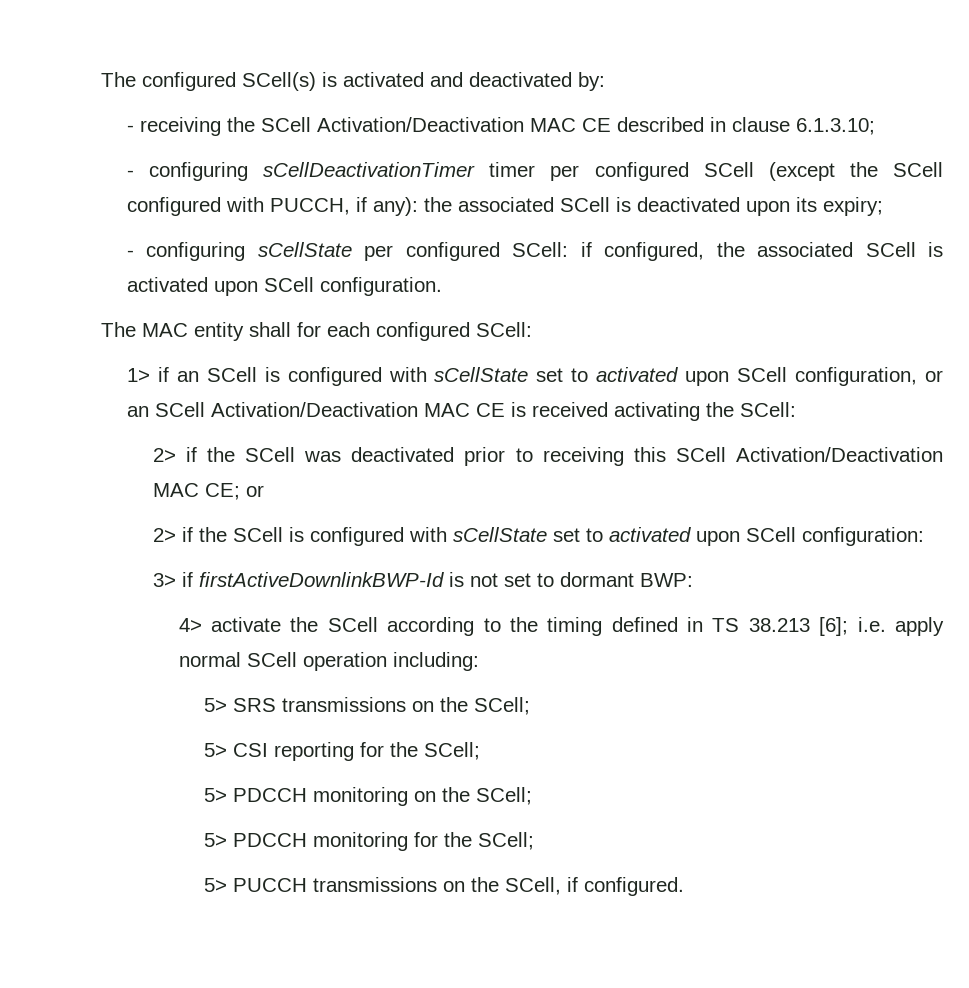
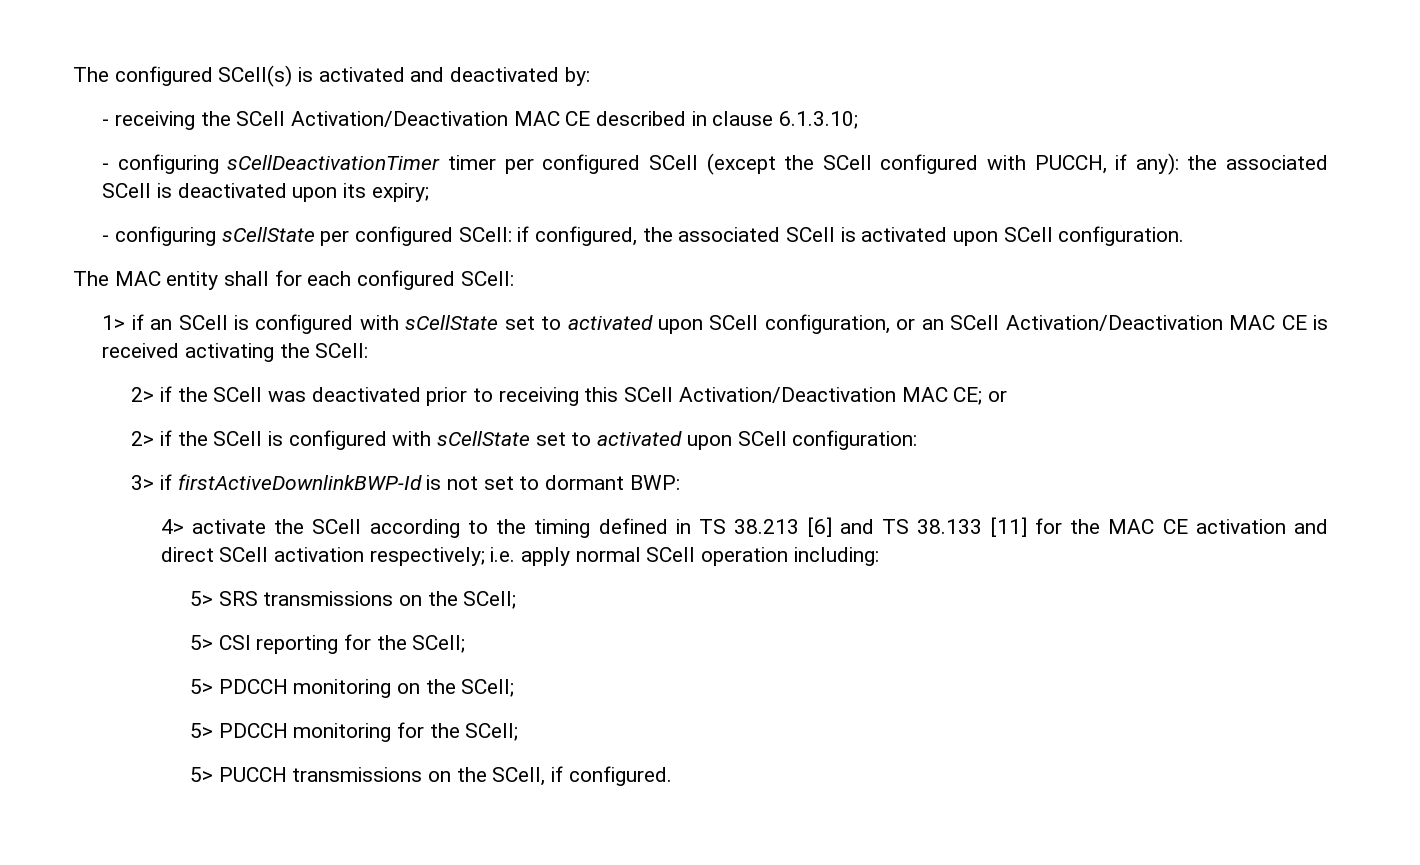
- 4> activate the SCell according to the timing defined in TS 38.213 [6]; i.e. apply normal SCell operation including:
+ 4> activate the SCell according to the timing defined in TS 38.213 [6] and TS 38.133 [11] for the MAC CE activation and direct SCell activation respectively; i.e. apply normal SCell operation including:

